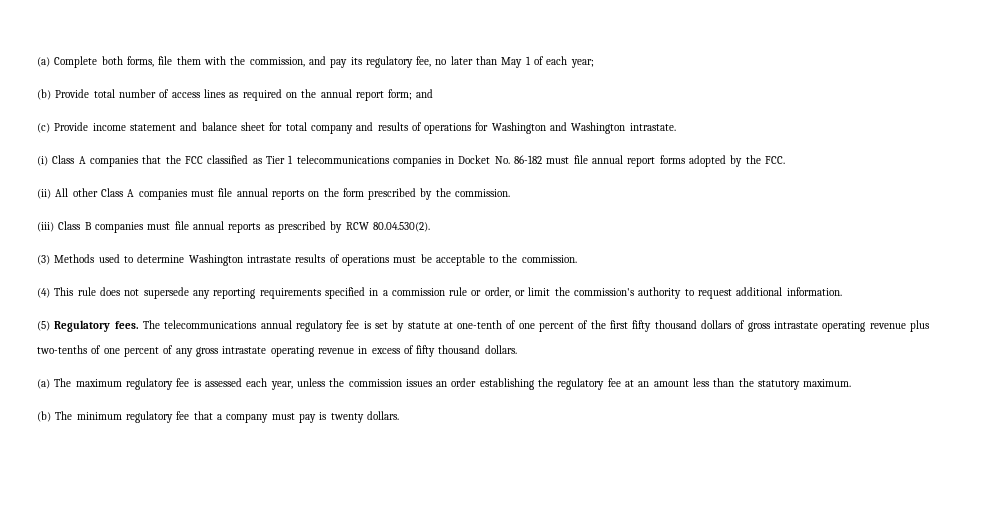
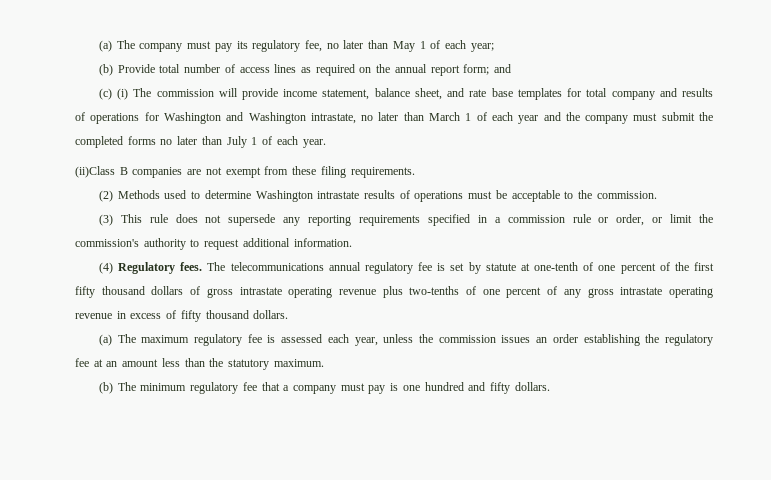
- (a) Complete both forms, file them with the commission, and pay its regulatory fee, no later than May 1 of each year;
+ (a) The company must pay its regulatory fee, no later than May 1 of each year;
- (c) Provide income statement and balance sheet for total company and results of operations for Washington and Washington intrastate.
- (i) Class A companies that the FCC classified as Tier 1 telecommunications companies in Docket No. 86-182 must file annual report forms adopted by the FCC.
- (ii) All other Class A companies must file annual reports on the form prescribed by the commission.
- (iii) Class B companies must file annual reports as prescribed by RCW 80.04.530(2).
- (3) Methods used to determine Washington intrastate results of operations must be acceptable to the commission.
+ (c) (i) The commission will provide income statement, balance sheet, and rate base templates for total company and results of operations for Washington and Washington intrastate, no later than March 1 of each year and the company must submit the completed forms no later than July 1 of each year.
+ (ii)Class B companies are not exempt from these filing requirements.
+ (2) Methods used to determine Washington intrastate results of operations must be acceptable to the commission.
- (4) This rule does not supersede any reporting requirements specified in a commission rule or order, or limit the commission's authority to request additional information.
+ (3) This rule does not supersede any reporting requirements specified in a commission rule or order, or limit the commission's authority to request additional information.
- (5) Regulatory fees.
+ (4) Regulatory fees.
- (b) The minimum regulatory fee that a company must pay is twenty dollars.
+ (b) The minimum regulatory fee that a company must pay is one hundred and fifty dollars.

